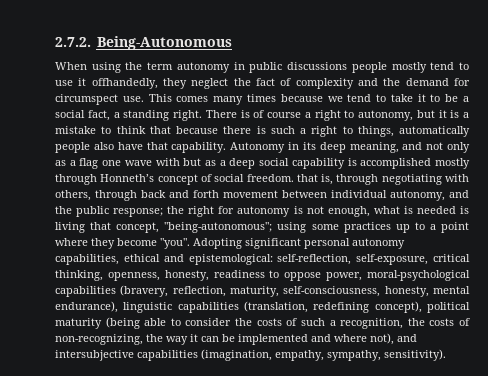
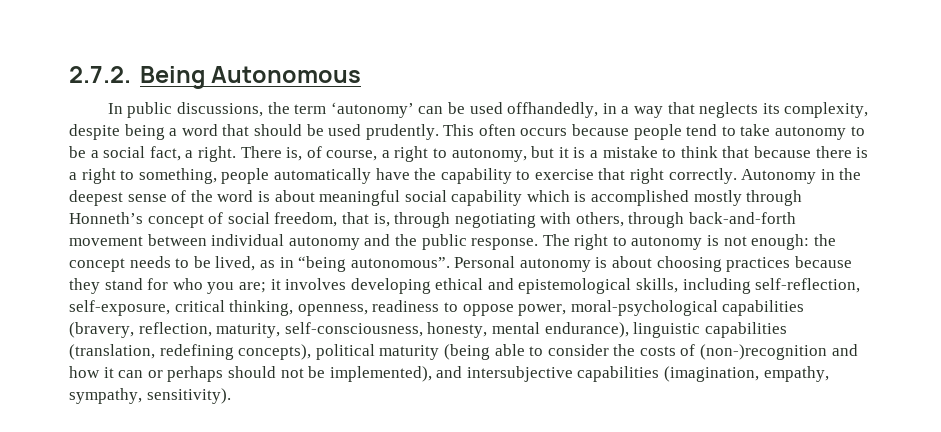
- 2.7.2. Being-Autonomous
- When using the term autonomy in public discussions people mostly tend to use it offhandedly, they neglect the fact of complexity and the demand for circumspect use. This comes many times because we tend to take it to be a social fact, a standing right.
+ 2.7.2. Being Autonomous
+ In public discussions, the term ‘autonomy’ can be used offhandedly, in a way that neglects its complexity, despite being a word that should be used prudently. This often occurs because people tend to take autonomy to be a social fact, a right.
- There is of course a right to autonomy, but it is a mistake to think that because there is such a right to things, automatically people also have that capability. Autonomy in its deep meaning, and not only as a flag one wave with but as a deep social capability is accomplished mostly through Honneth’s concept of social freedom. that is, through negotiating with others, through back and forth movement between individual autonomy, and the public response; the right for autonomy is not enough, what is needed is living that concept, "being-autonomous"; using some practices up to a point where they become "you". Adopting significant personal autonomy capabilities, ethical and epistemological: self-reflection, self-exposure, critical thinking, openness, honesty, readiness to oppose power, moral-psychological capabilities (bravery, reflection, maturity, self-consciousness, honesty, mental endurance), linguistic capabilities (translation, redefining concept), political maturity (being able to consider the costs of such a recognition, the costs of non-recognizing, the way it can be implemented and where not), and intersubjective capabilities (imagination, empathy, sympathy, sensitivity).
+ There is, of course, a right to autonomy, but it is a mistake to think that because there is a right to something, people automatically have the capability to exercise that right correctly. Autonomy in the deepest sense of the word is about meaningful social capability which is accomplished mostly through Honneth’s concept of social freedom, that is, through negotiating with others, through back-and-forth movement between individual autonomy and the public response. The right to autonomy is not enough: the concept needs to be lived, as in “being autonomous”. Personal autonomy is about choosing practices because they stand for who you are; it involves developing ethical and epistemological skills, including self-reflection, self-exposure, critical thinking, openness, readiness to oppose power, moral-psychological capabilities (bravery, reflection, maturity, self-consciousness, honesty, mental endurance), linguistic capabilities (translation, redefining concepts), political maturity (being able to consider the costs of (non-)recognition and how it can or perhaps should not be implemented), and intersubjective capabilities (imagination, empathy, sympathy, sensitivity).

